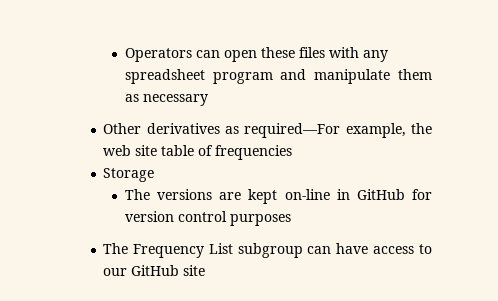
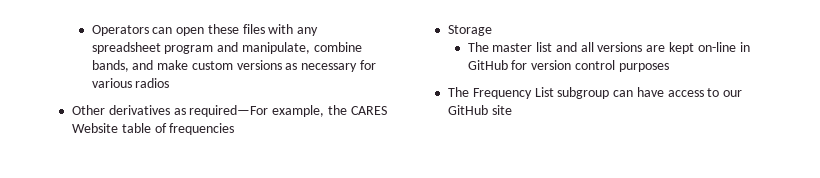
- Operators can open these files with any spreadsheet program and manipulate them as necessary
+ Operators can open these files with any spreadsheet program and manipulate, combine bands, and make custom versions as necessary for various radios
- Other derivatives as required—For example, the web site table of frequencies
+ Other derivatives as required—For example, the CARES Website table of frequencies
- The versions are kept on-line in GitHub for version control purposes
+ The master list and all versions are kept on-line in GitHub for version control purposes

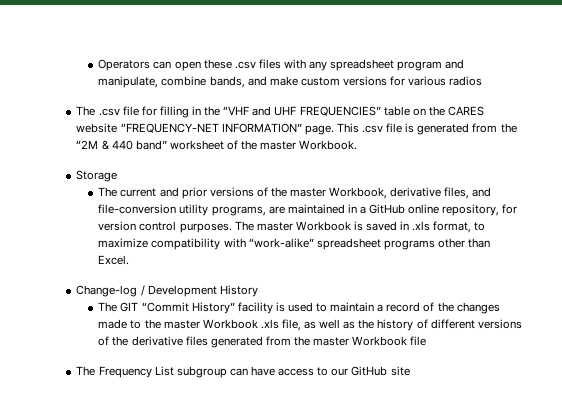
- Operators can open these files with any spreadsheet program and manipulate, combine bands, and make custom versions as necessary for various radios
+ Operators can open these .csv files with any spreadsheet program and manipulate, combine bands, and make custom versions for various radios
- Other derivatives as required—For example, the CARES Website table of frequencies
+ The .csv file for filling in the “VHF and UHF FREQUENCIES” table on the CARES website “FREQUENCY-NET INFORMATION” page. This .csv file is generated from the “2M & 440 band” worksheet of the master Workbook.
  Storage
- The master list and all versions are kept on-line in GitHub for version control purposes
+ The current and prior versions of the master Workbook, derivative files, and file-conversion utility programs, are maintained in a GitHub online repository, for version control purposes. The master Workbook is saved in .xls format, to maximize compatibility with “work-alike” spreadsheet programs other than Excel.
+ Change-log / Development History
+ The GIT “Commit History” facility is used to maintain a record of the changes made to the master Workbook .xls file, as well as the history of different versions of the derivative files generated from the master Workbook file

